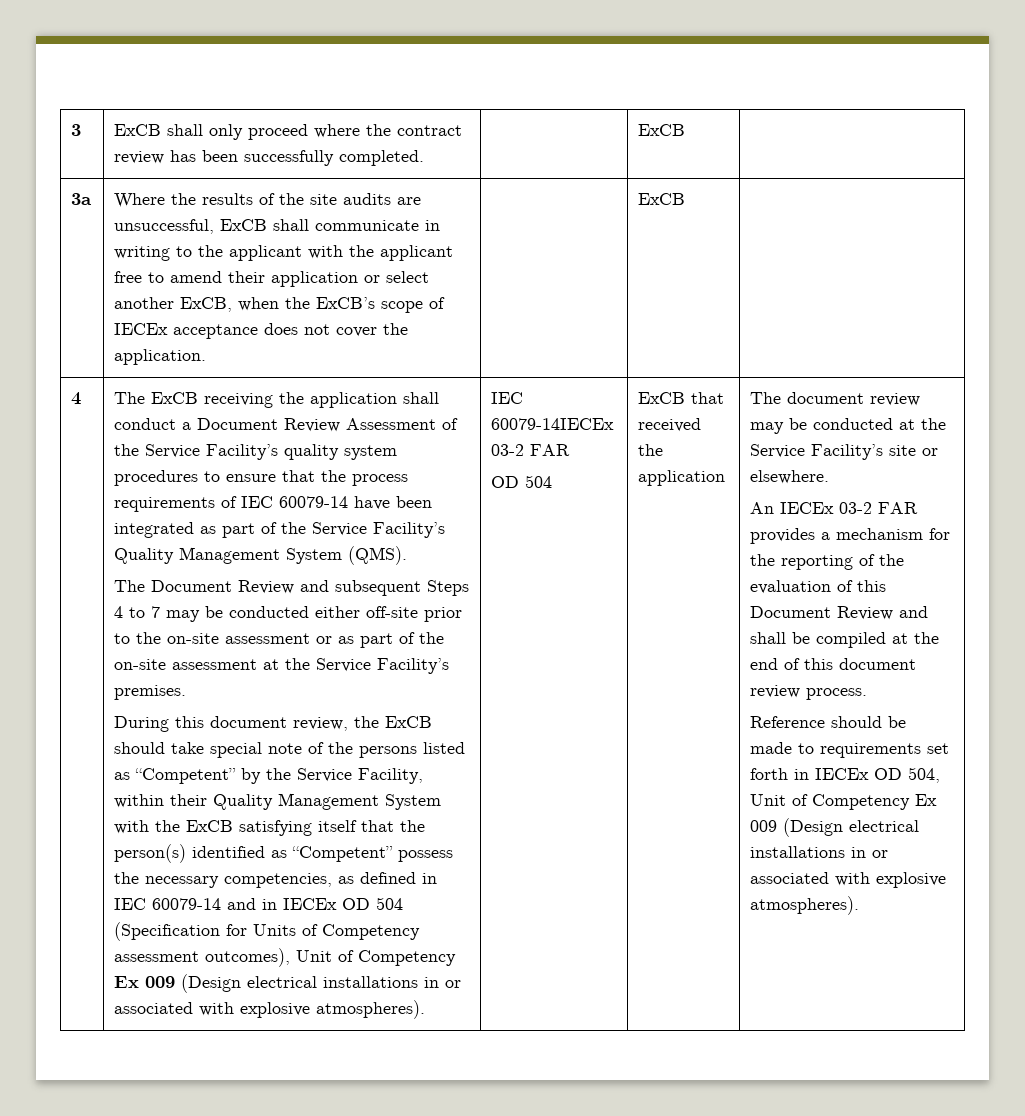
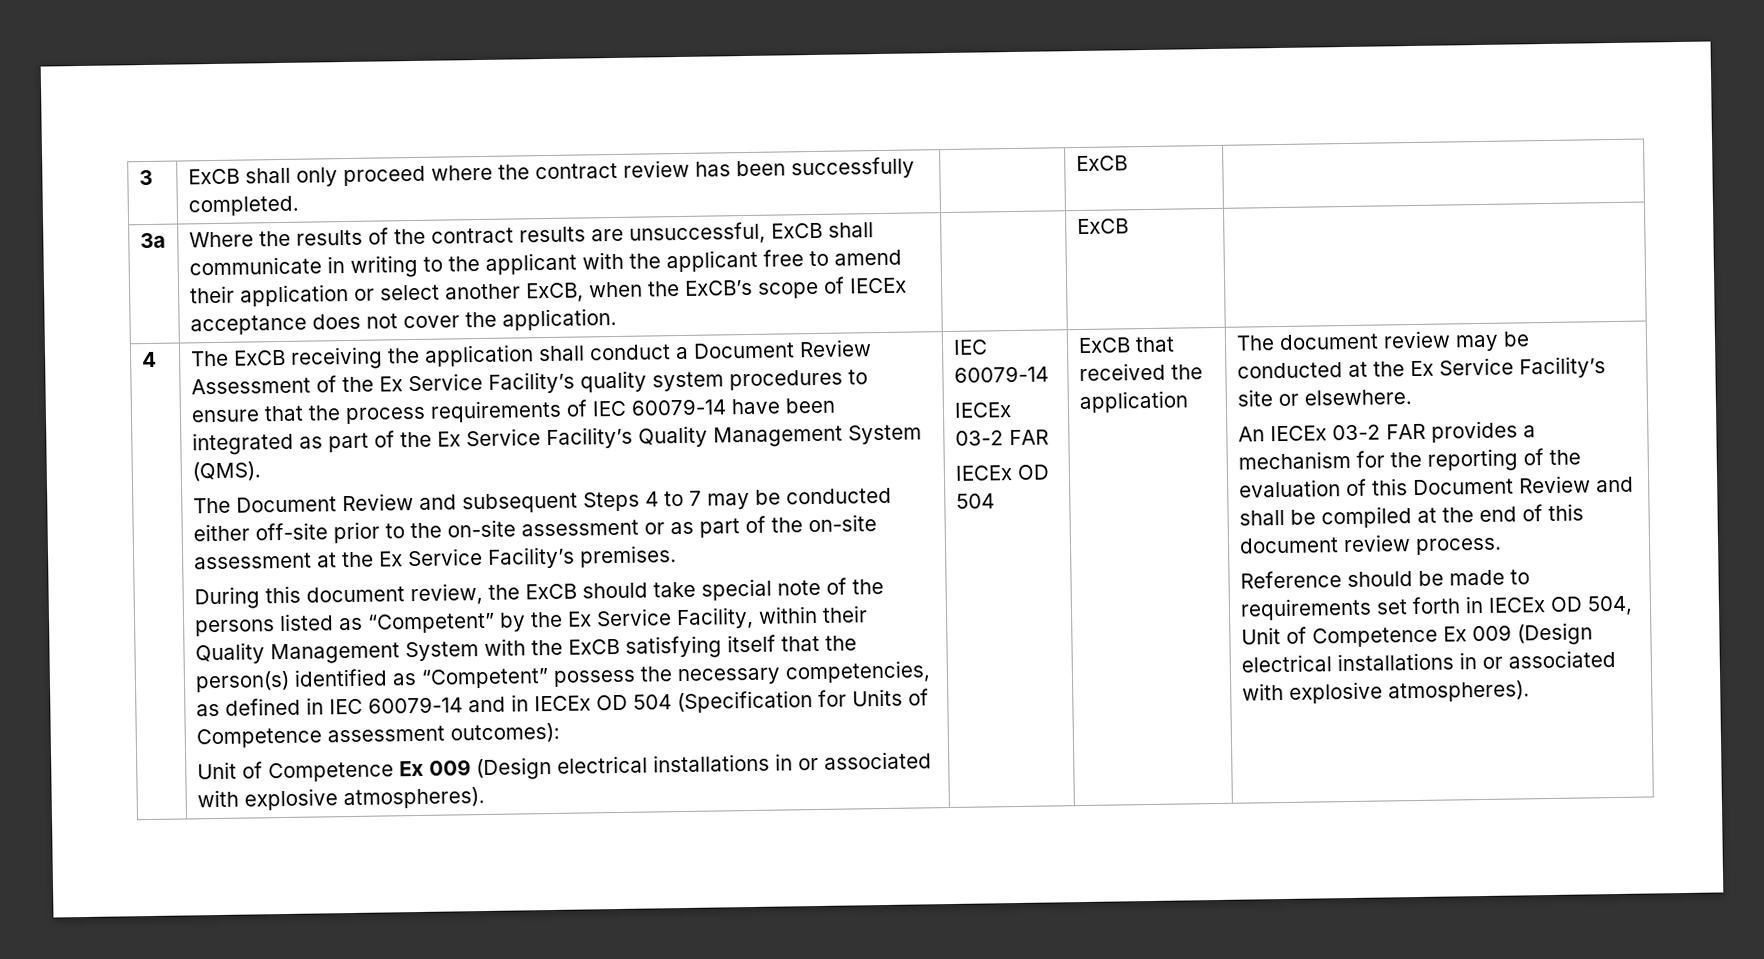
- Where the results of the site audits are unsuccessful, ExCB shall communicate in writing to the applicant with the applicant free to amend their application or select another ExCB, when the ExCB’s scope of IECEx acceptance does not cover the application.
+ Where the results of the contract results are unsuccessful, ExCB shall communicate in writing to the applicant with the applicant free to amend their application or select another ExCB, when the ExCB’s scope of IECEx acceptance does not cover the application.
- The ExCB receiving the application shall conduct a Document Review Assessment of the Service Facility’s quality system procedures to ensure that the process requirements of IEC 60079-14 have been integrated as part of the Service Facility’s Quality Management System (QMS).
+ The ExCB receiving the application shall conduct a Document Review Assessment of the Ex Service Facility’s quality system procedures to ensure that the process requirements of IEC 60079-14 have been integrated as part of the Ex Service Facility’s Quality Management System (QMS).
- The Document Review and subsequent Steps 4 to 7 may be conducted either off-site prior to the on-site assessment or as part of the on-site assessment at the Service Facility’s premises.
+ The Document Review and subsequent Steps 4 to 7 may be conducted either off-site prior to the on-site assessment or as part of the on-site assessment at the Ex Service Facility’s premises.
- During this document review, the ExCB should take special note of the persons listed as “Competent” by the Service Facility, within their Quality Management System with the ExCB satisfying itself that the person(s) identified as “Competent” possess the necessary competencies, as defined in IEC 60079-14 and in IECEx OD 504 (Specification for Units of Competency assessment outcomes), Unit of Competency Ex 009 (Design electrical installations in or associated with explosive atmospheres). | IEC 60079-14IECEx 03-2 FAR
- OD 504
+ During this document review, the ExCB should take special note of the persons listed as “Competent” by the Ex Service Facility, within their Quality Management System with the ExCB satisfying itself that the person(s) identified as “Competent” possess the necessary competencies, as defined in IEC 60079-14 and in IECEx OD 504 (Specification for Units of Competence assessment outcomes):
+ Unit of Competence Ex 009 (Design electrical installations in or associated with explosive atmospheres). | IEC 60079-14
+ IECEx 03-2 FAR
+ IECEx OD 504
- The document review may be conducted at the Service Facility’s site or elsewhere.
+ The document review may be conducted at the Ex Service Facility’s site or elsewhere.
- Reference should be made to requirements set forth in IECEx OD 504, Unit of Competency Ex 009 (Design electrical installations in or associated with explosive atmospheres).
+ Reference should be made to requirements set forth in IECEx OD 504, Unit of Competence Ex 009 (Design electrical installations in or associated with explosive atmospheres).

